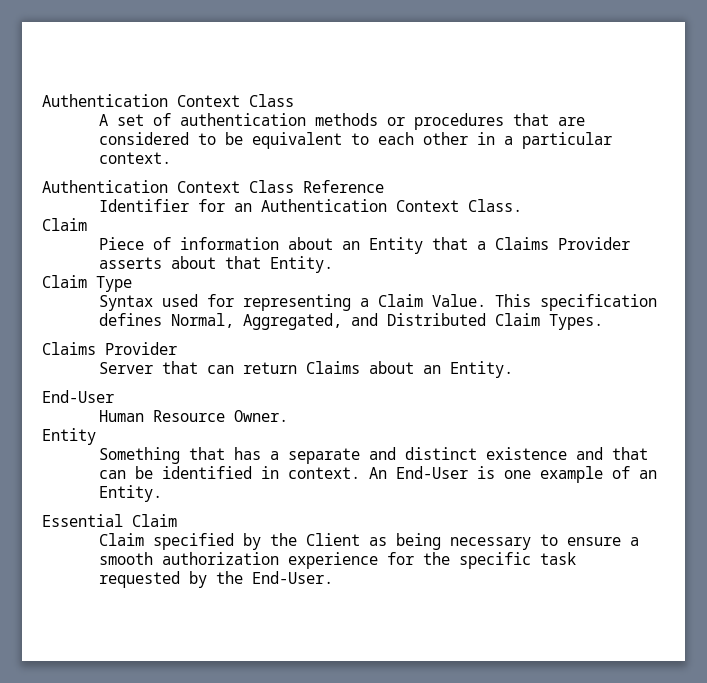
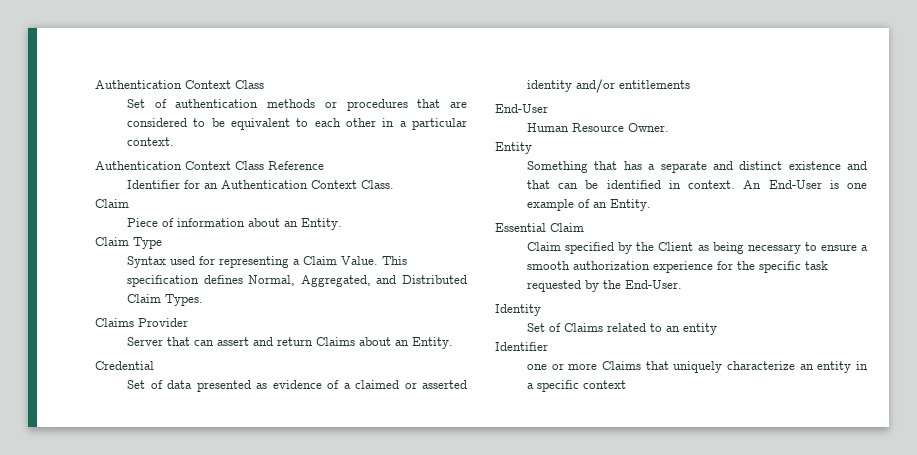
- A set of authentication methods or procedures that are considered to be equivalent to each other in a particular context.
+ Set of authentication methods or procedures that are considered to be equivalent to each other in a particular context.
- Piece of information about an Entity that a Claims Provider asserts about that Entity.
+ Piece of information about an Entity.
- Server that can return Claims about an Entity.
+ Server that can assert and return Claims about an Entity.
+ Credential
+ Set of data presented as evidence of a claimed or asserted identity and/or entitlements
+ Identity
+ Set of Claims related to an entity
+ Identifier
+ one or more Claims that uniquely characterize an entity in a specific context

